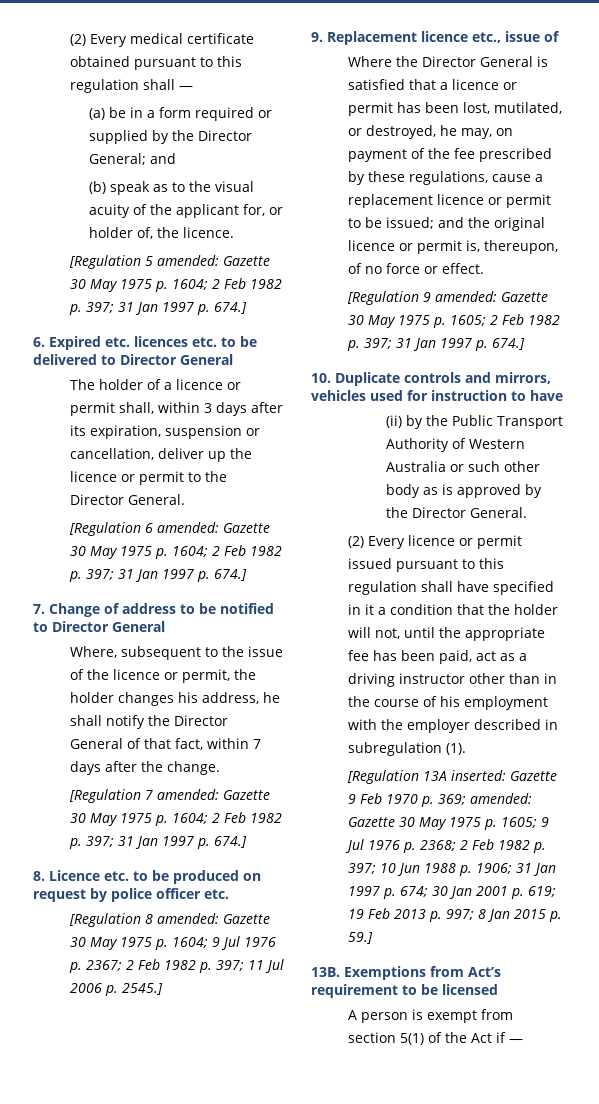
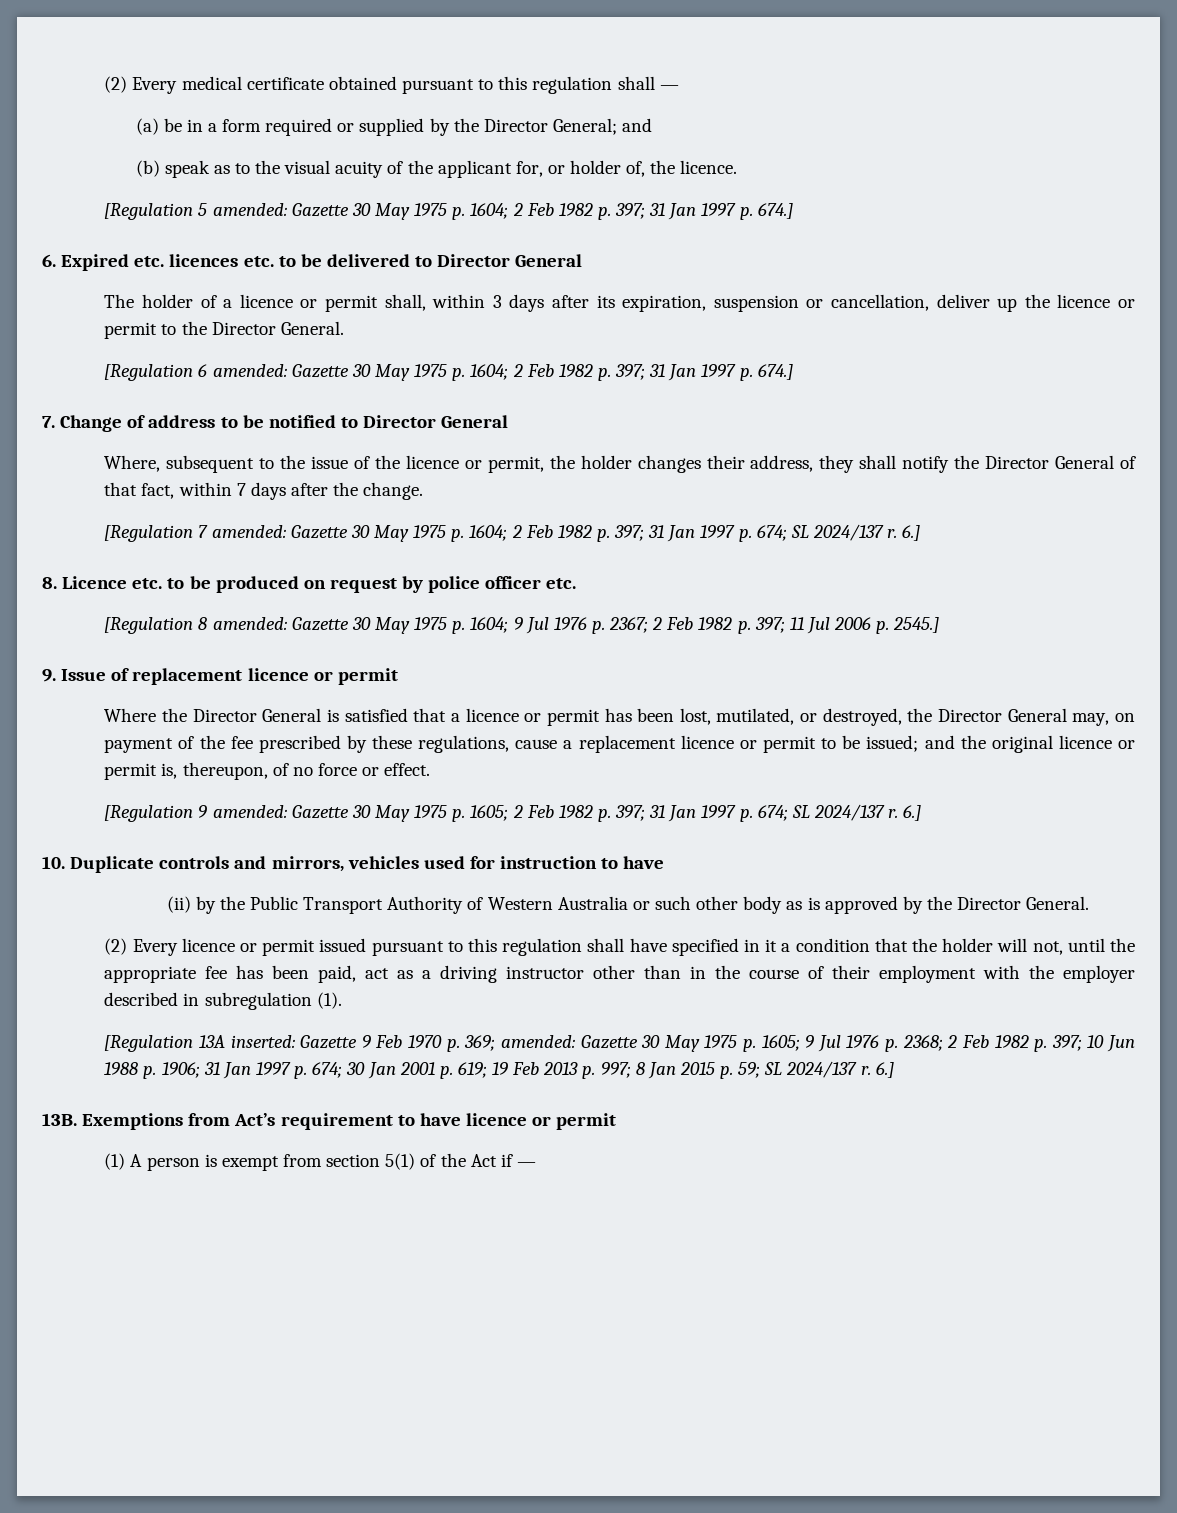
- Where, subsequent to the issue of the licence or permit, the holder changes his address, he shall notify the Director General of that fact, within 7 days after the change.
+ Where, subsequent to the issue of the licence or permit, the holder changes their address, they shall notify the Director General of that fact, within 7 days after the change.
- [Regulation 7 amended: Gazette 30 May 1975 p. 1604; 2 Feb 1982 p. 397; 31 Jan 1997 p. 674.]
+ [Regulation 7 amended: Gazette 30 May 1975 p. 1604; 2 Feb 1982 p. 397; 31 Jan 1997 p. 674; SL 2024/137 r. 6.]
- 9. Replacement licence etc., issue of
+ 9. Issue of replacement licence or permit
- Where the Director General is satisfied that a licence or permit has been lost, mutilated, or destroyed, he may, on payment of the fee prescribed by these regulations, cause a replacement licence or permit to be issued; and the original licence or permit is, thereupon, of no force or effect.
+ Where the Director General is satisfied that a licence or permit has been lost, mutilated, or destroyed, the Director General may, on payment of the fee prescribed by these regulations, cause a replacement licence or permit to be issued; and the original licence or permit is, thereupon, of no force or effect.
- [Regulation 9 amended: Gazette 30 May 1975 p. 1605; 2 Feb 1982 p. 397; 31 Jan 1997 p. 674.]
+ [Regulation 9 amended: Gazette 30 May 1975 p. 1605; 2 Feb 1982 p. 397; 31 Jan 1997 p. 674; SL 2024/137 r. 6.]
- (2) Every licence or permit issued pursuant to this regulation shall have specified in it a condition that the holder will not, until the appropriate fee has been paid, act as a driving instructor other than in the course of his employment with the employer described in subregulation (1).
+ (2) Every licence or permit issued pursuant to this regulation shall have specified in it a condition that the holder will not, until the appropriate fee has been paid, act as a driving instructor other than in the course of their employment with the employer described in subregulation (1).
- [Regulation 13A inserted: Gazette 9 Feb 1970 p. 369; amended: Gazette 30 May 1975 p. 1605; 9 Jul 1976 p. 2368; 2 Feb 1982 p. 397; 10 Jun 1988 p. 1906; 31 Jan 1997 p. 674; 30 Jan 2001 p. 619; 19 Feb 2013 p. 997; 8 Jan 2015 p. 59.]
+ [Regulation 13A inserted: Gazette 9 Feb 1970 p. 369; amended: Gazette 30 May 1975 p. 1605; 9 Jul 1976 p. 2368; 2 Feb 1982 p. 397; 10 Jun 1988 p. 1906; 31 Jan 1997 p. 674; 30 Jan 2001 p. 619; 19 Feb 2013 p. 997; 8 Jan 2015 p. 59; SL 2024/137 r. 6.]
- Exemptions from Act’s requirement to be licensed
- A person is exempt from section 5(1) of the Act if —
+ Exemptions from Act’s requirement to have licence or permit
+ (1) A person is exempt from section 5(1) of the Act if —

